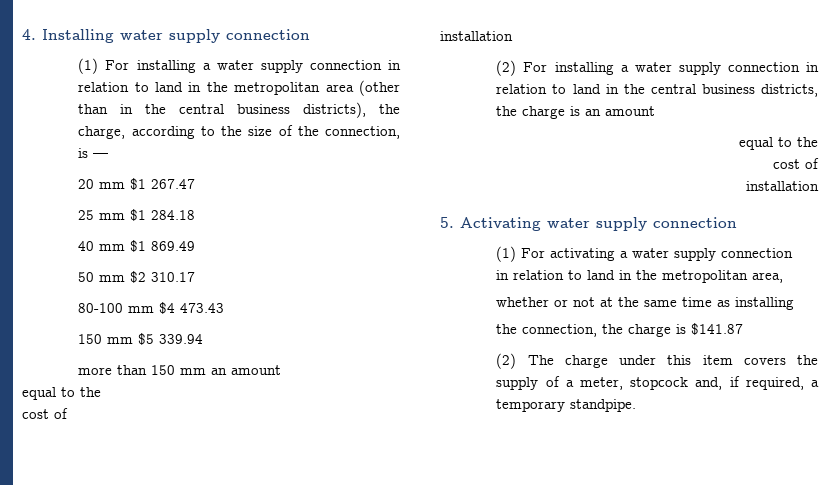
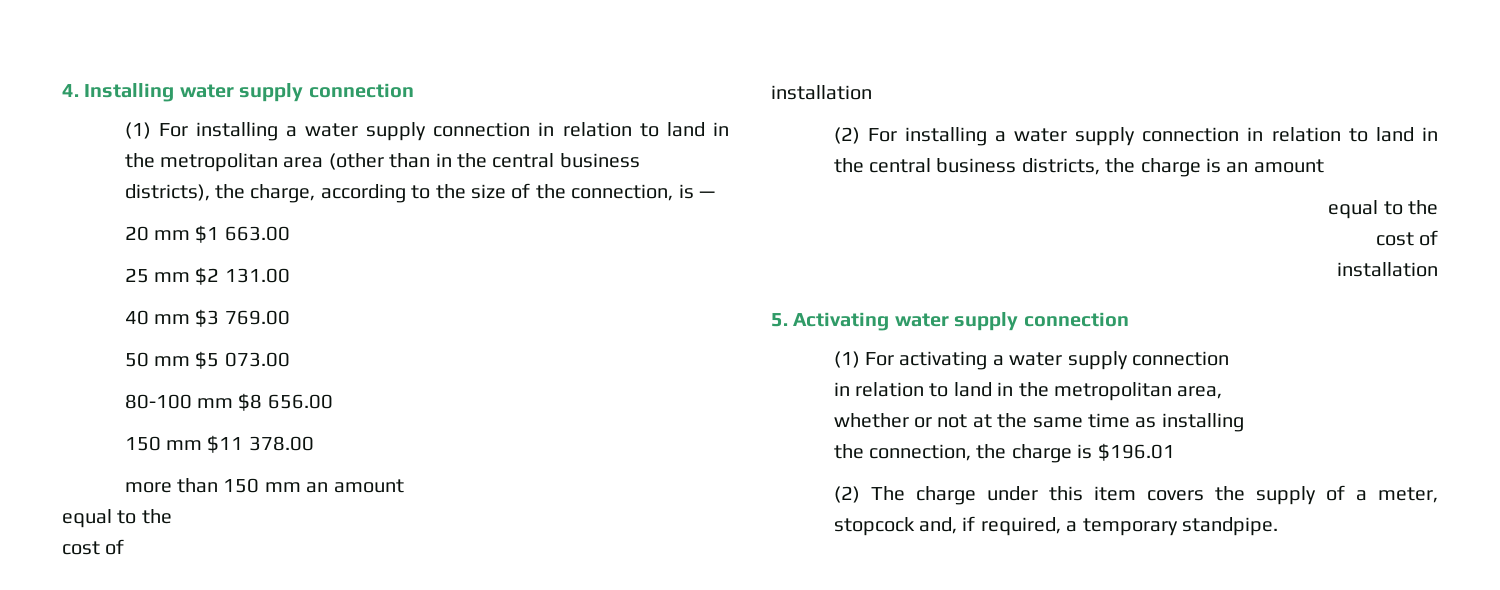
- 20 mm $1 267.47
+ 20 mm $1 663.00
- 25 mm $1 284.18
+ 25 mm $2 131.00
- 40 mm $1 869.49
+ 40 mm $3 769.00
- 50 mm $2 310.17
+ 50 mm $5 073.00
- 80-100 mm $4 473.43
- 150 mm $5 339.94
+ 80-100 mm $8 656.00
+ 150 mm $11 378.00
- the connection, the charge is $141.87
+ the connection, the charge is $196.01

